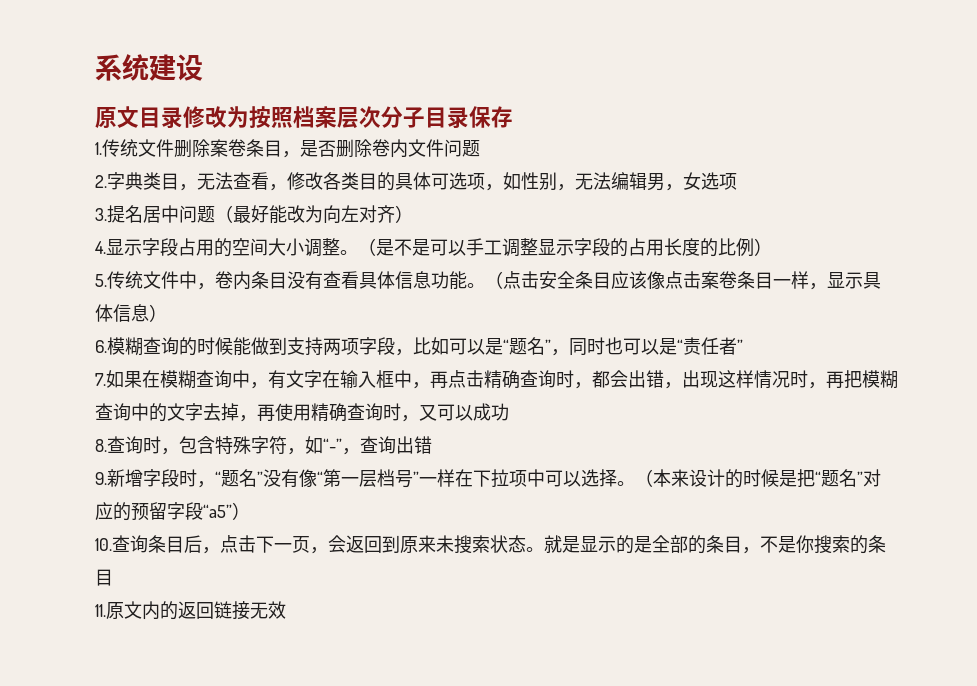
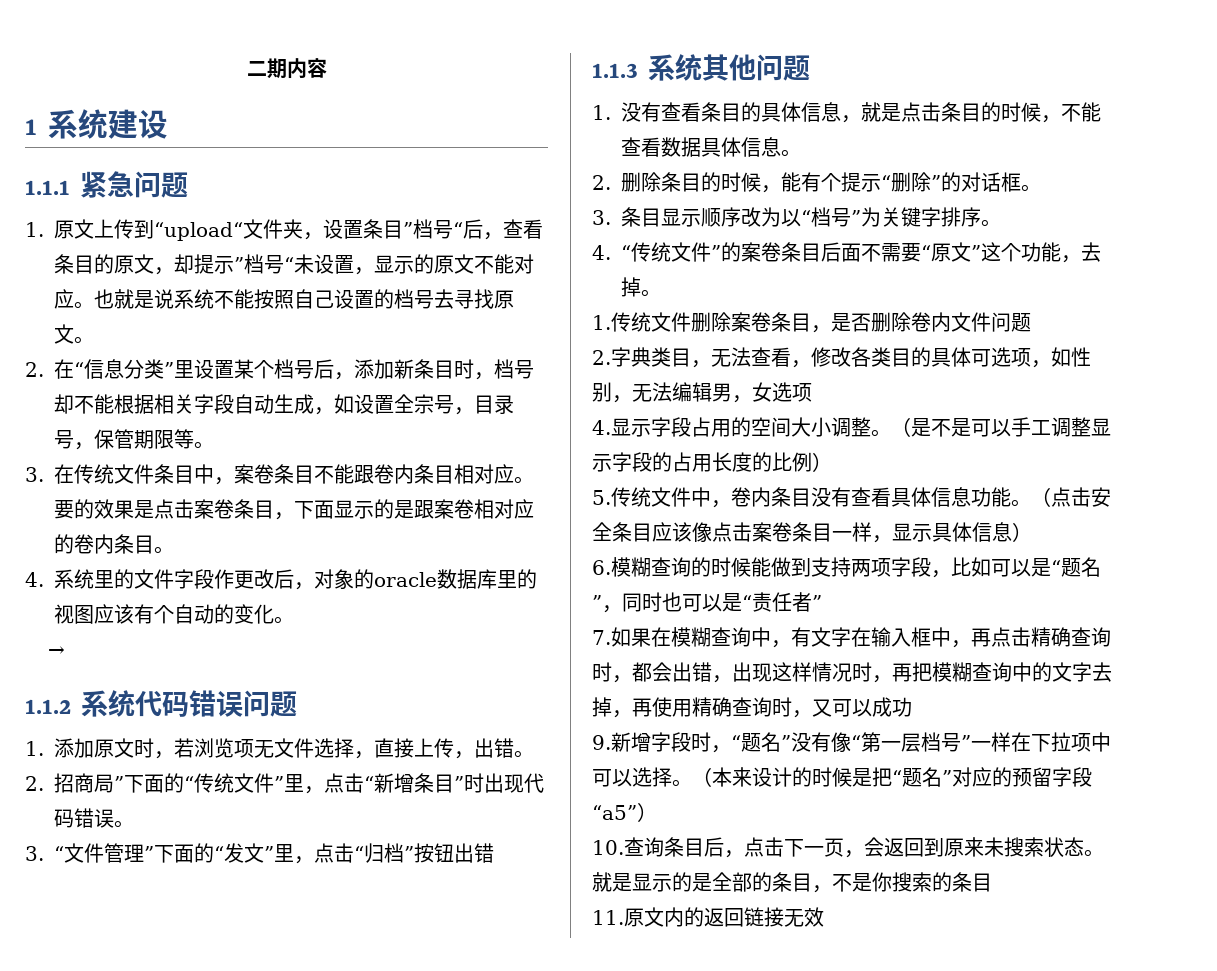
- 系统建设
+ 二期内容
+ 1系统建设
- 原文目录修改为按照档案层次分子目录保存
+ 1.1.1紧急问题
+ 1.原文上传到“upload“文件夹，设置条目”档号“后，查看条目的原文，却提示”档号“未设置，显示的原文不能对应。也就是说系统不能按照自己设置的档号去寻找原文。
+ 2.在“信息分类”里设置某个档号后，添加新条目时，档号却不能根据相关字段自动生成，如设置全宗号，目录号，保管期限等。
+ 3.在传统文件条目中，案卷条目不能跟卷内条目相对应。要的效果是点击案卷条目，下面显示的是跟案卷相对应的卷内条目。
+ 4.系统里的文件字段作更改后，对象的oracle数据库里的视图应该有个自动的变化。
+ →
+ 1.1.2系统代码错误问题
+ 1.添加原文时，若浏览项无文件选择，直接上传，出错。
+ 2.招商局”下面的“传统文件”里，点击“新增条目”时出现代码错误。
+ 3. “文件管理”下面的“发文”里，点击“归档”按钮出错
+ 1.1.3系统其他问题
+ 1.没有查看条目的具体信息，就是点击条目的时候，不能查看数据具体信息。
+ 2.删除条目的时候，能有个提示“删除”的对话框。
+ 3.条目显示顺序改为以“档号”为关键字排序。
+ 4. “传统文件”的案卷条目后面不需要“原文”这个功能，去掉。
- 3.提名居中问题（最好能改为向左对齐）
- 8.查询时，包含特殊字符，如“-”，查询出错

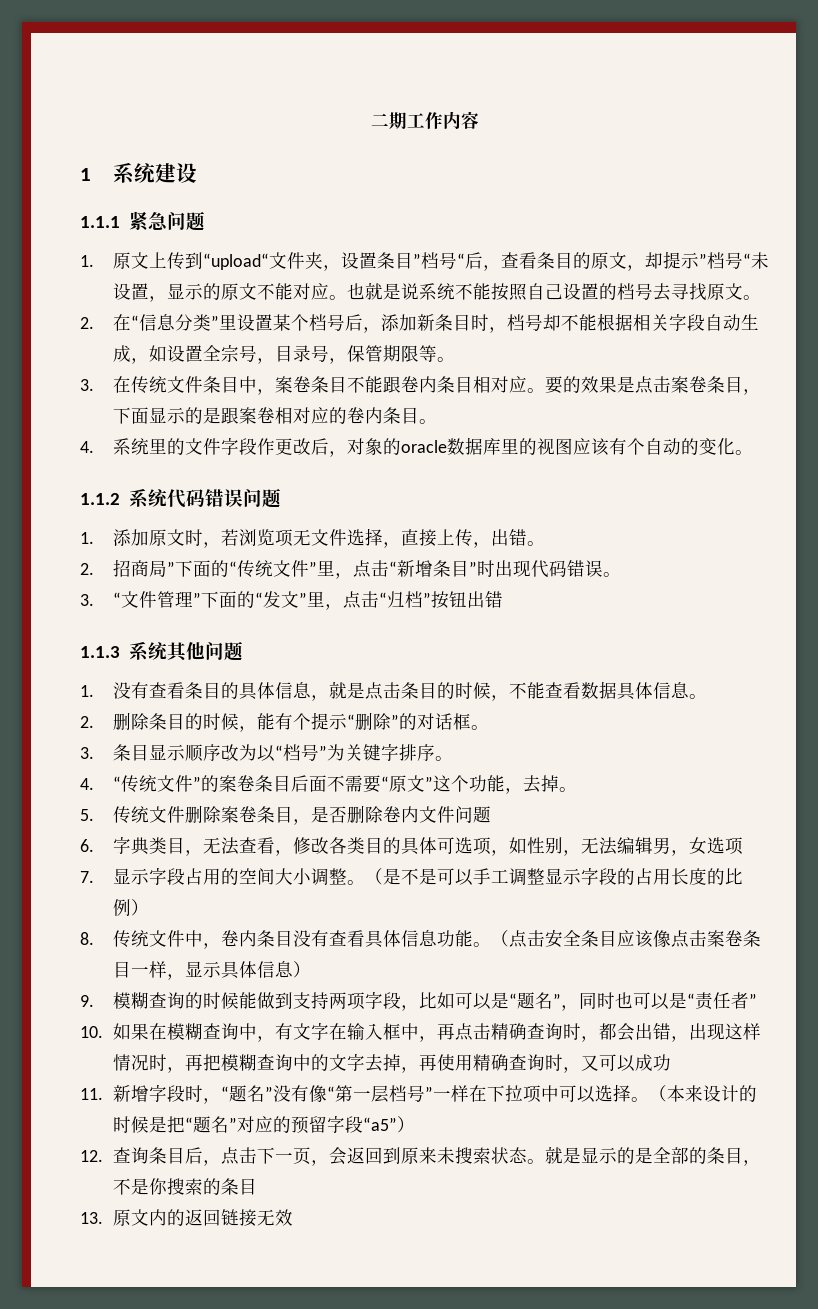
- 二期内容
+ 二期工作内容
- →
- 1.传统文件删除案卷条目，是否删除卷内文件问题
+ 5.传统文件删除案卷条目，是否删除卷内文件问题
- 2.字典类目，无法查看，修改各类目的具体可选项，如性别，无法编辑男，女选项
+ 6.字典类目，无法查看，修改各类目的具体可选项，如性别，无法编辑男，女选项
- 4.显示字段占用的空间大小调整。
+ 7.显示字段占用的空间大小调整。
- 5.传统文件中，卷内条目没有查看具体信息功能。
+ 8.传统文件中，卷内条目没有查看具体信息功能。
- 6.模糊查询的时候能做到支持两项字段，比如可以是“题名”，同时也可以是“责任者”
+ 9.模糊查询的时候能做到支持两项字段，比如可以是“题名”，同时也可以是“责任者”
- 7.如果在模糊查询中，有文字在输入框中，再点击精确查询时，都会出错，出现这样情况时，再把模糊查询中的文字去掉，再使用精确查询时，又可以成功
+ 10.如果在模糊查询中，有文字在输入框中，再点击精确查询时，都会出错，出现这样情况时，再把模糊查询中的文字去掉，再使用精确查询时，又可以成功
- 9.新增字段时，“题名”没有像“第一层档号”一样在下拉项中可以选择。
+ 11.新增字段时，“题名”没有像“第一层档号”一样在下拉项中可以选择。
- 10.查询条目后，点击下一页，会返回到原来未搜索状态。
+ 12.查询条目后，点击下一页，会返回到原来未搜索状态。
- 11.原文内的返回链接无效
+ 13.原文内的返回链接无效

